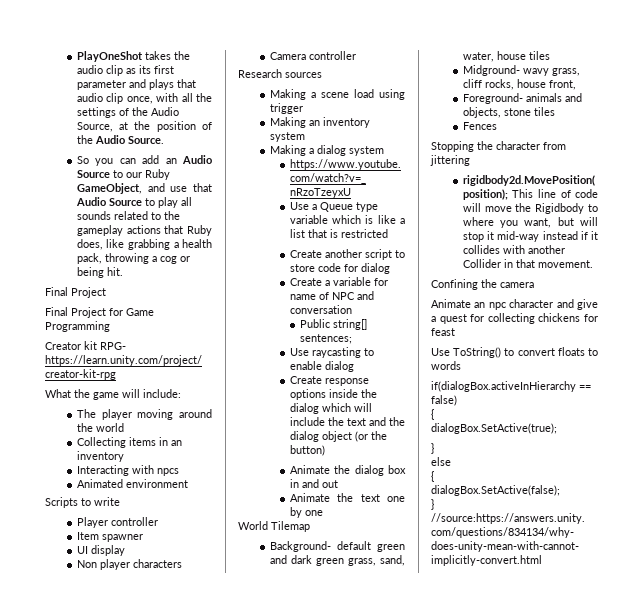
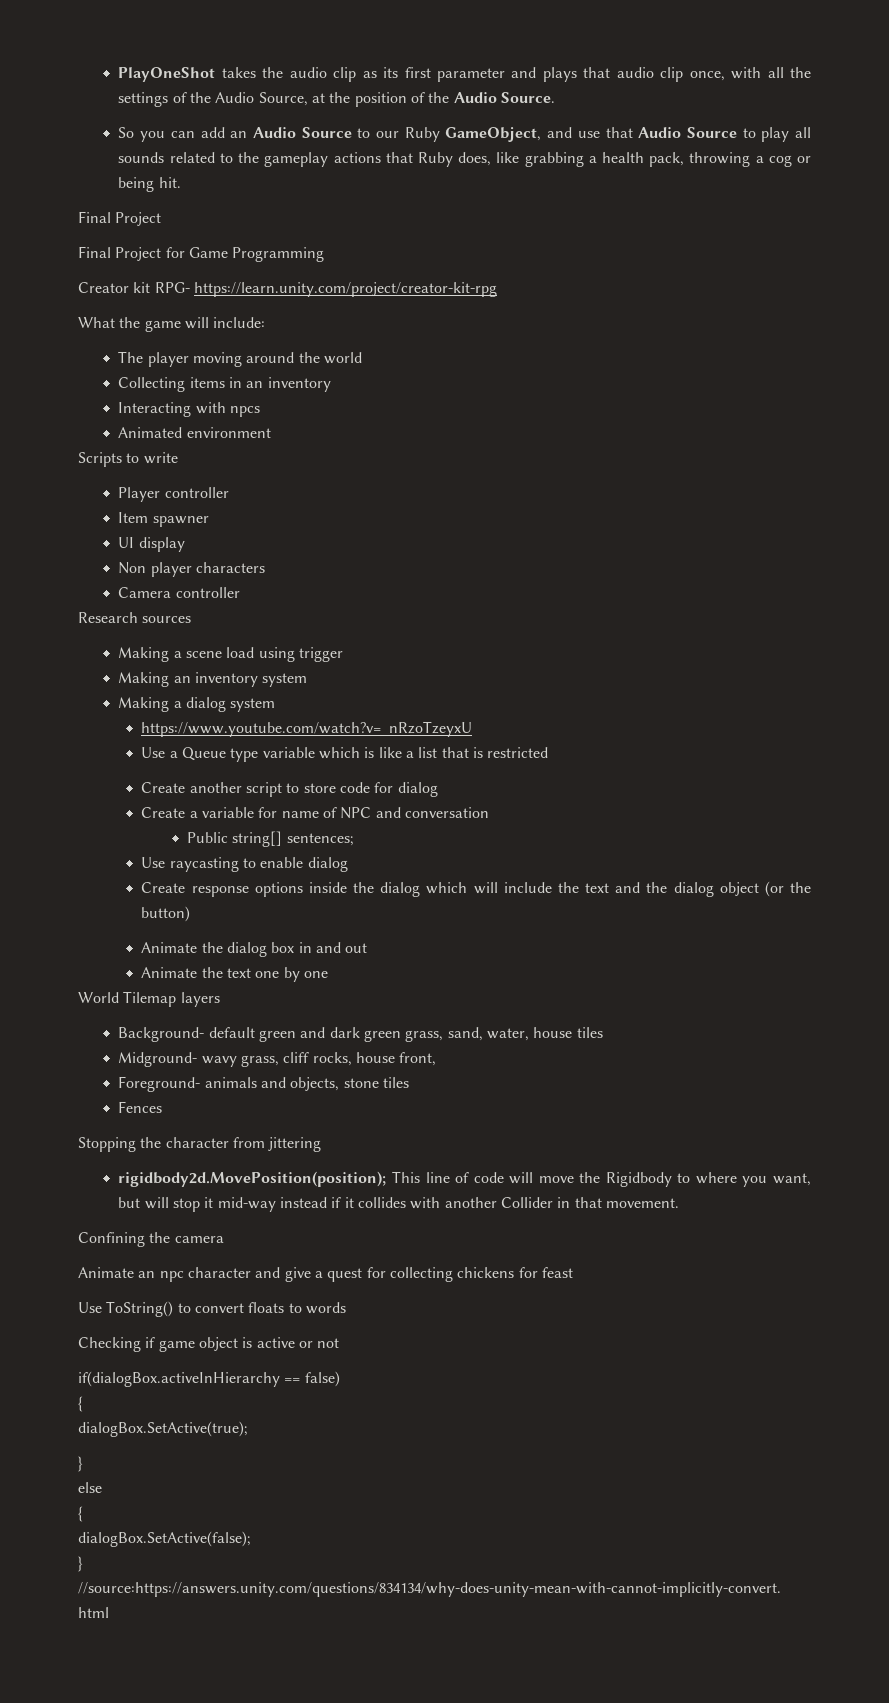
- World Tilemap
+ World Tilemap layers
+ Checking if game object is active or not

